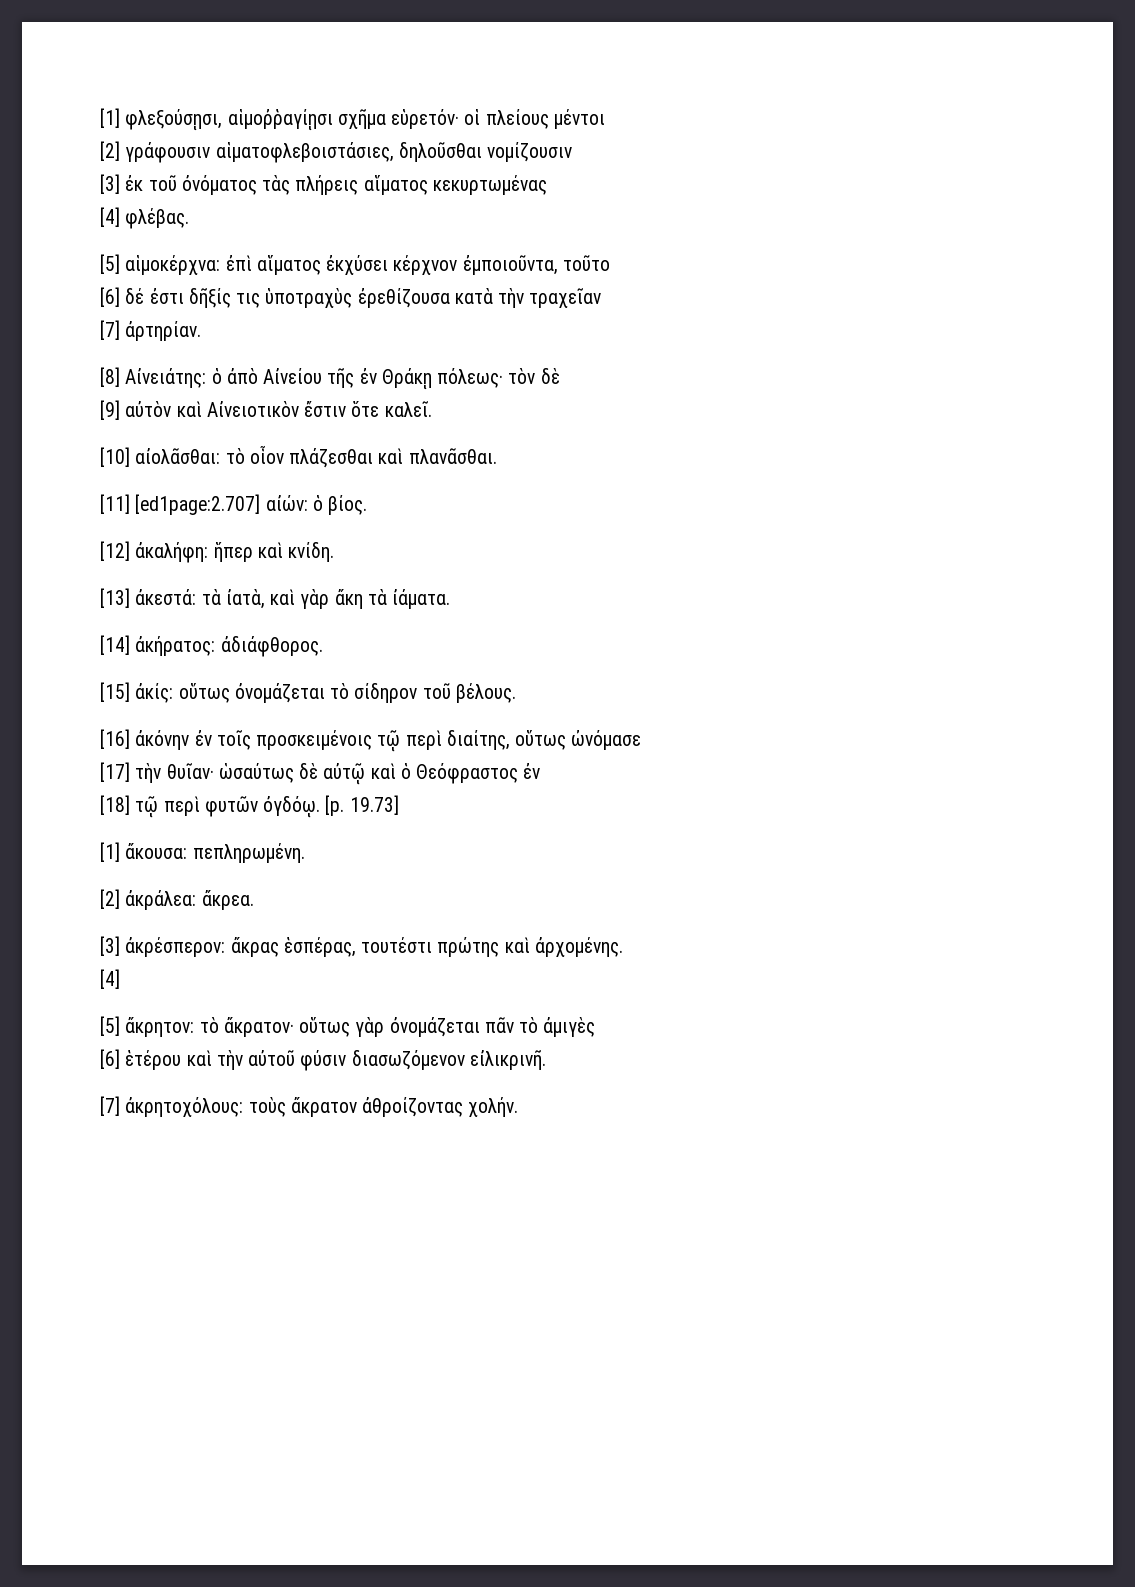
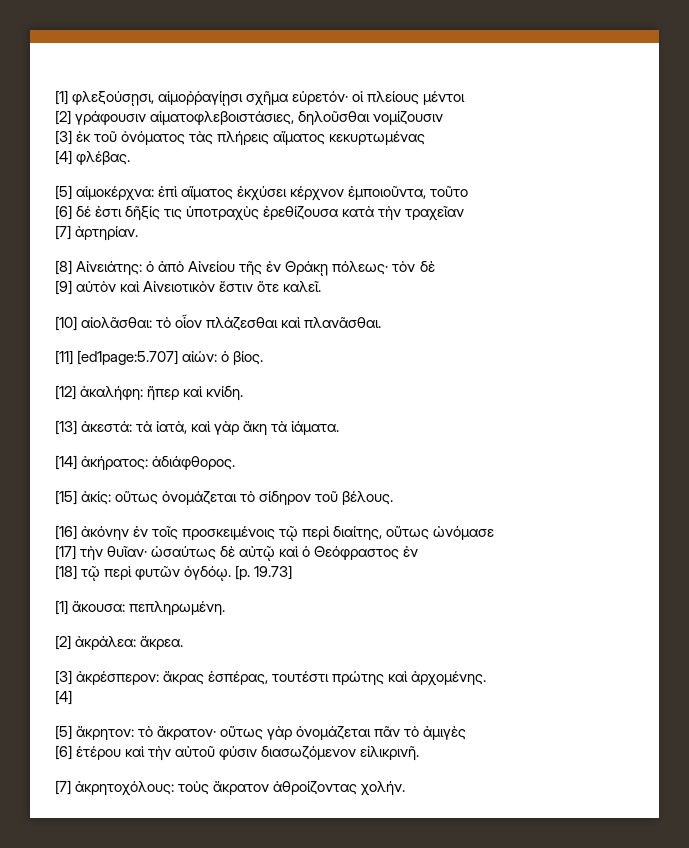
- [11] [ed1page:2.707] αἰών: ὁ βίος.
+ [11] [ed1page:5.707] αἰών: ὁ βίος.

